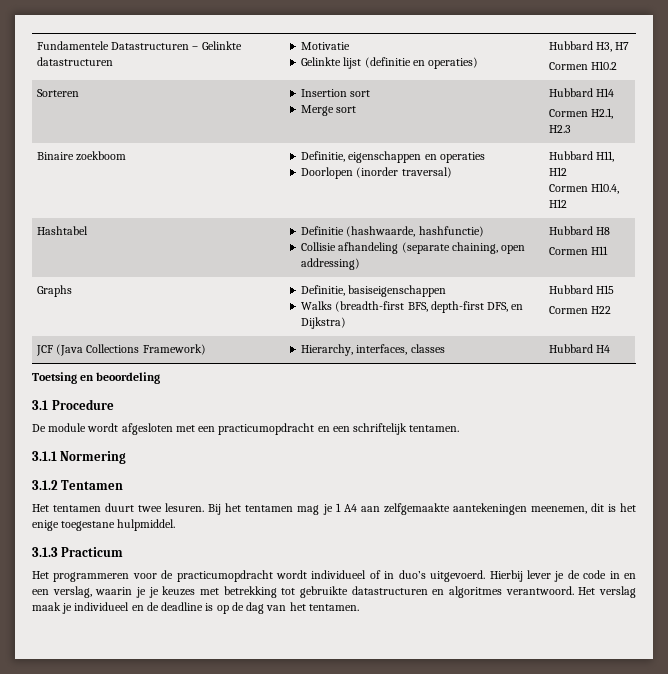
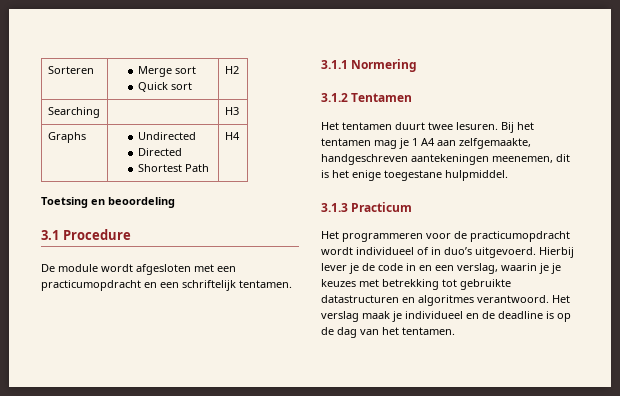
- Fundamentele Datastructuren – Gelinkte datastructuren | Motivatie
- Gelinkte lijst (definitie en operaties) | Hubbard H3, H7
- Cormen H10.2
- Sorteren | Insertion sort
- Merge sort | Hubbard H14
- Cormen H2.1, H2.3
- Binaire zoekboom | Definitie, eigenschappen en operaties
- Doorlopen (inorder traversal) | Hubbard H11, H12
- Cormen H10.4, H12
- Hashtabel | Definitie (hashwaarde, hashfunctie)
- Collisie afhandeling (separate chaining, open addressing) | Hubbard H8
- Cormen H11
- Graphs | Definitie, basiseigenschappen
- Walks (breadth-first BFS, depth-first DFS, en Dijkstra) | Hubbard H15
- Cormen H22
- JCF (Java Collections Framework) | Hierarchy, interfaces, classes | Hubbard H4
+ Sorteren | Merge sort
+ Quick sort | H2
+ Searching | | H3
+ Graphs | Undirected
+ Directed
+ Shortest Path | H4
- Bij het tentamen mag je 1 A4 aan zelfgemaakte aantekeningen meenemen, dit is het enige toegestane hulpmiddel.
+ Bij het tentamen mag je 1 A4 aan zelfgemaakte, handgeschreven aantekeningen meenemen, dit is het enige toegestane hulpmiddel.

